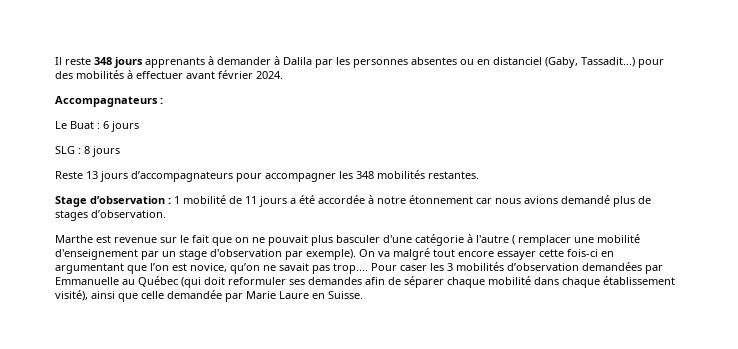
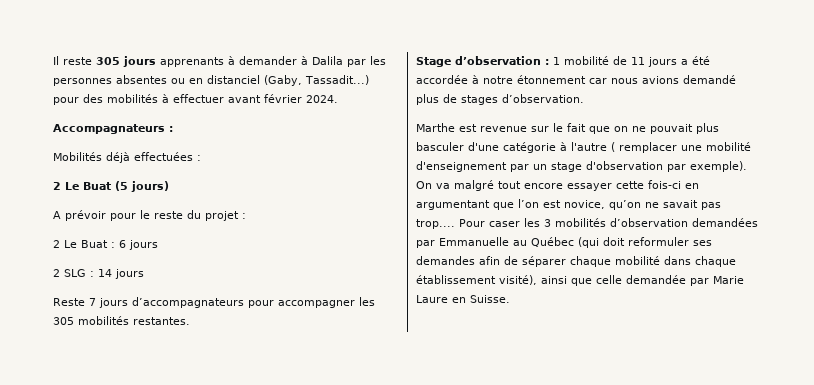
- Il reste 348 jours apprenants à demander à Dalila par les personnes absentes ou en distanciel (Gaby, Tassadit...) pour des mobilités à effectuer avant février 2024.
+ Il reste 305 jours apprenants à demander à Dalila par les personnes absentes ou en distanciel (Gaby, Tassadit...) pour des mobilités à effectuer avant février 2024.
- Le Buat : 6 jours
+ Mobilités déjà effectuées :
+ 2 Le Buat (5 jours)
+ A prévoir pour le reste du projet :
+ 2 Le Buat : 6 jours
- SLG : 8 jours
+ 2 SLG : 14 jours
- Reste 13 jours d’accompagnateurs pour accompagner les 348 mobilités restantes.
+ Reste 7 jours d’accompagnateurs pour accompagner les 305 mobilités restantes.

